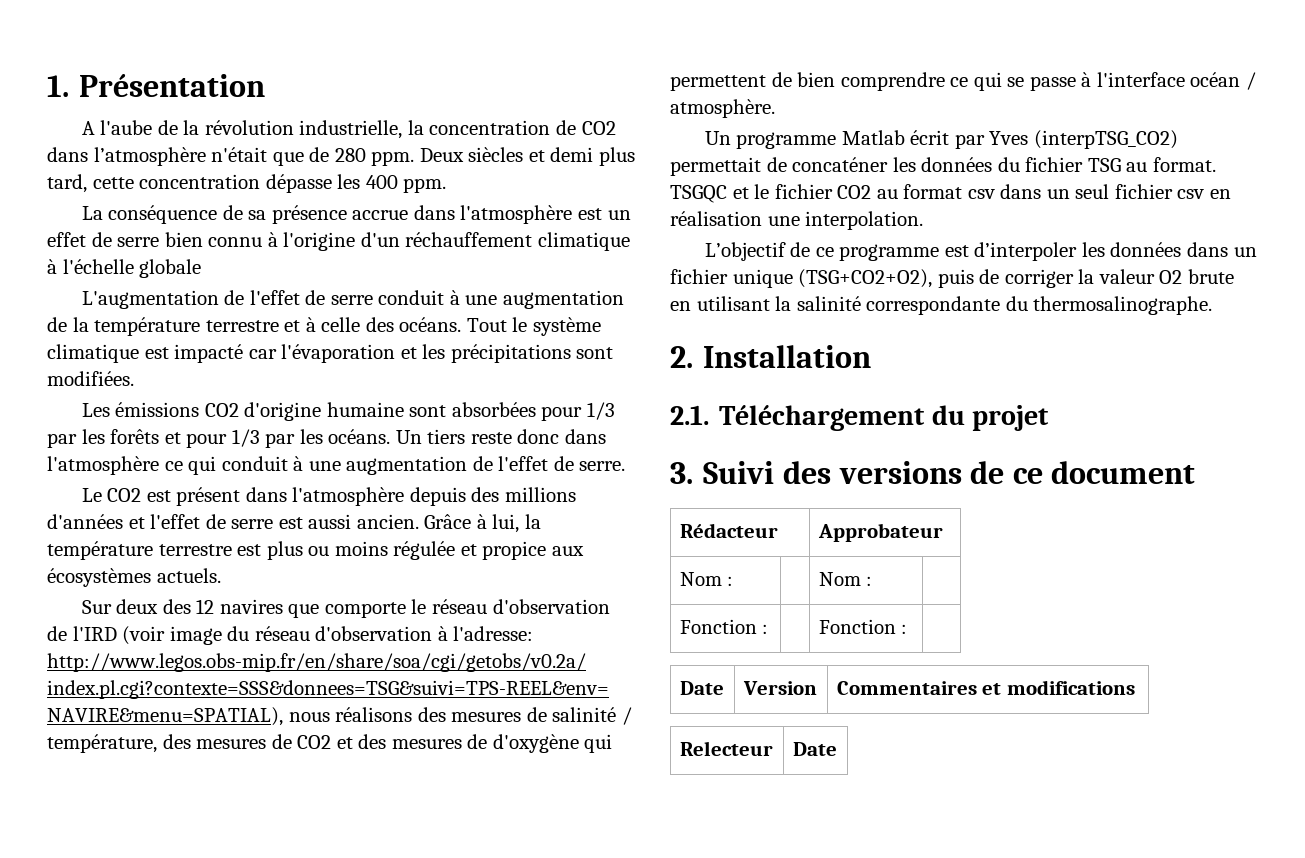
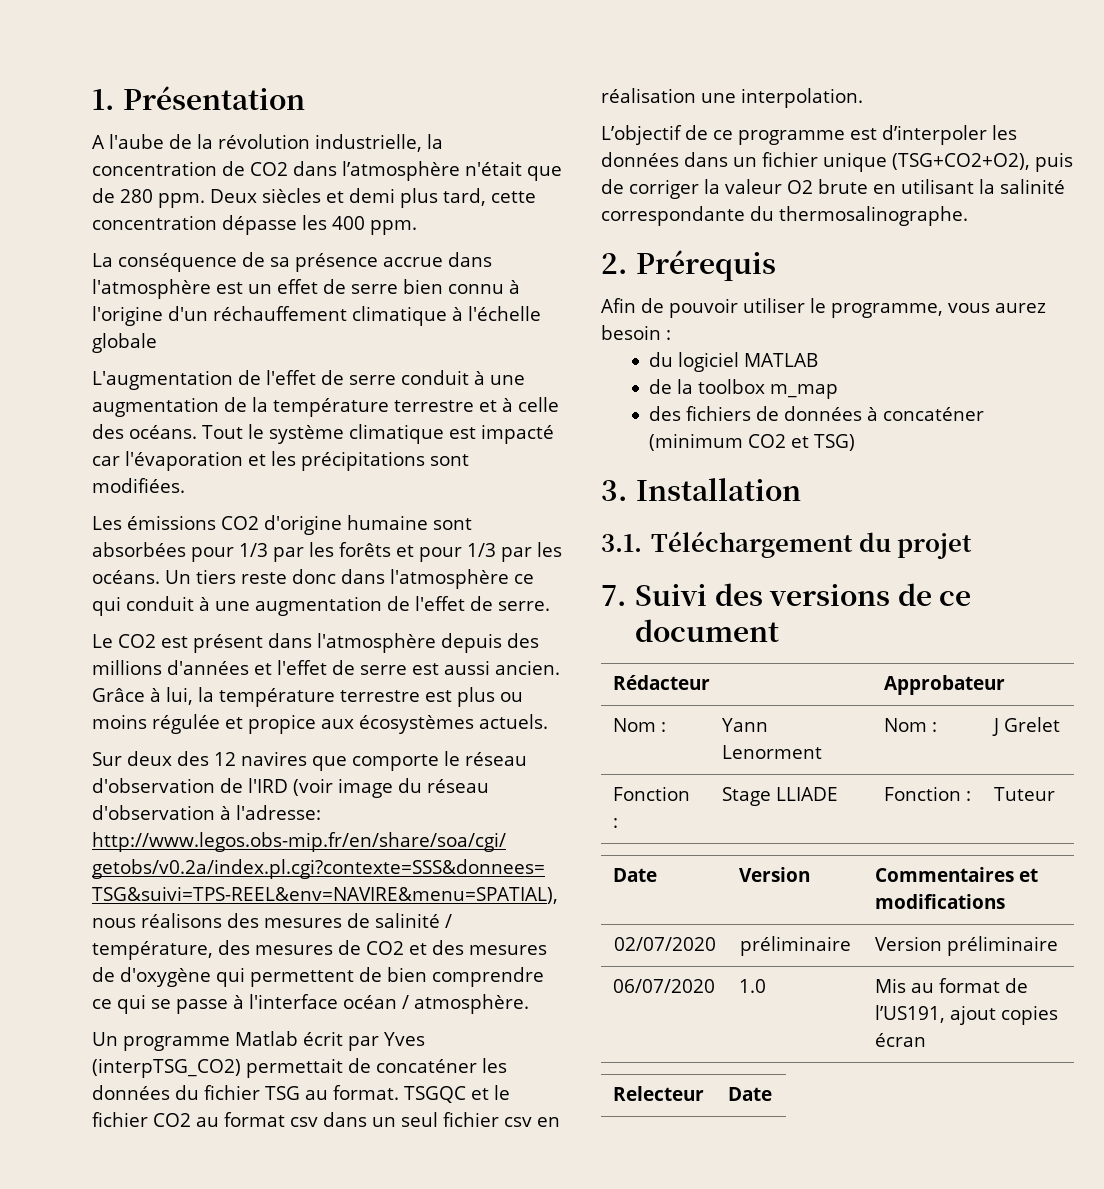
- 2. Installation
+ 2. Prérequis
+ Afin de pouvoir utiliser le programme, vous aurez besoin :
+ du logiciel MATLAB
+ de la toolbox m_map
+ des fichiers de données à concaténer (minimum CO2 et TSG)
+ 3. Installation
- 2.1. Téléchargement du projet
+ 3.1. Téléchargement du projet
- 3. Suivi des versions de ce document
+ 7. Suivi des versions de ce document
- Nom : | | Nom : |
- Fonction : | | Fonction : |
+ Nom : | Yann Lenorment | Nom : | J Grelet
+ Fonction : | Stage LLIADE | Fonction : | Tuteur
+ 02/07/2020 | préliminaire | Version préliminaire
+ 06/07/2020 | 1.0 | Mis au format de l’US191, ajout copies écran

